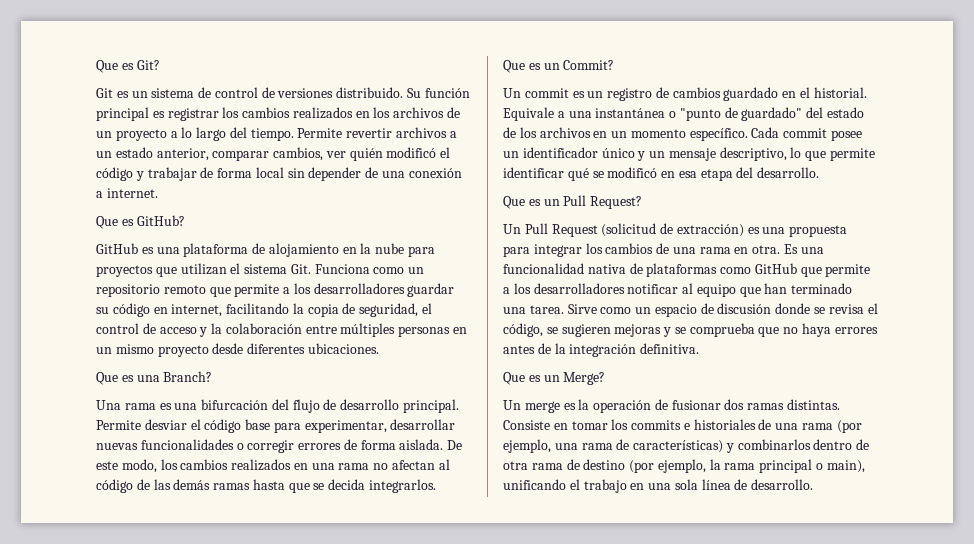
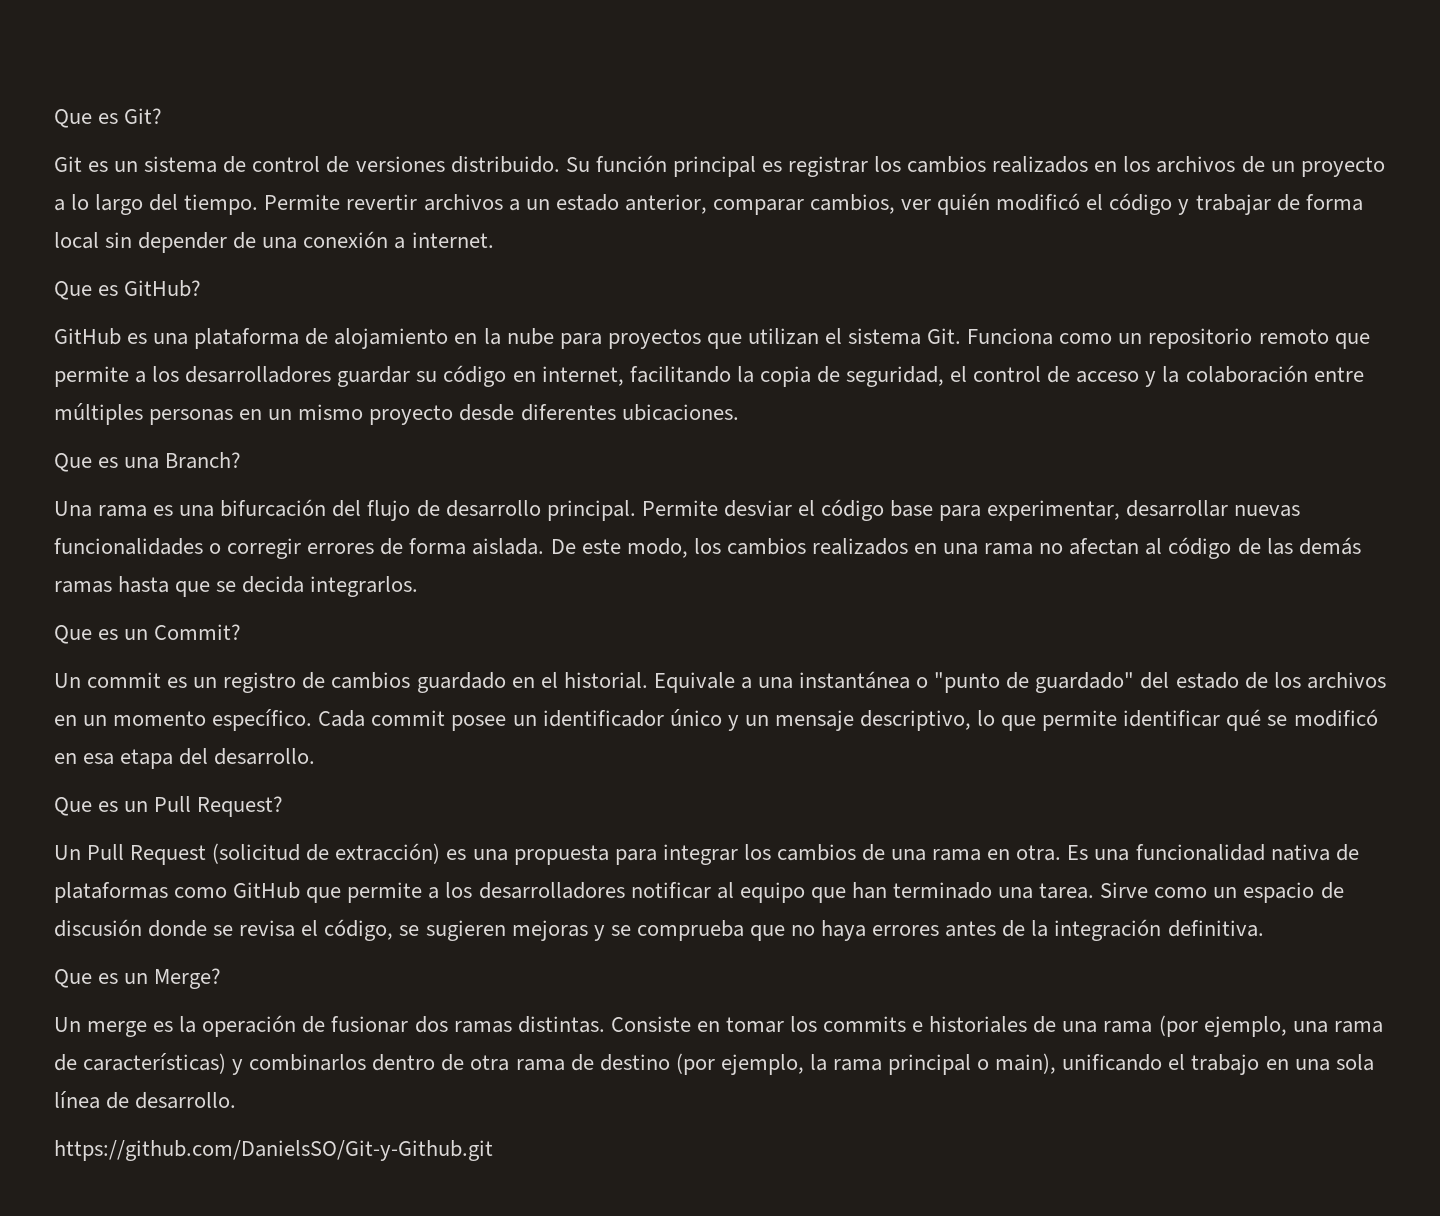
+ https://github.com/DanielsSO/Git-y-Github.git

